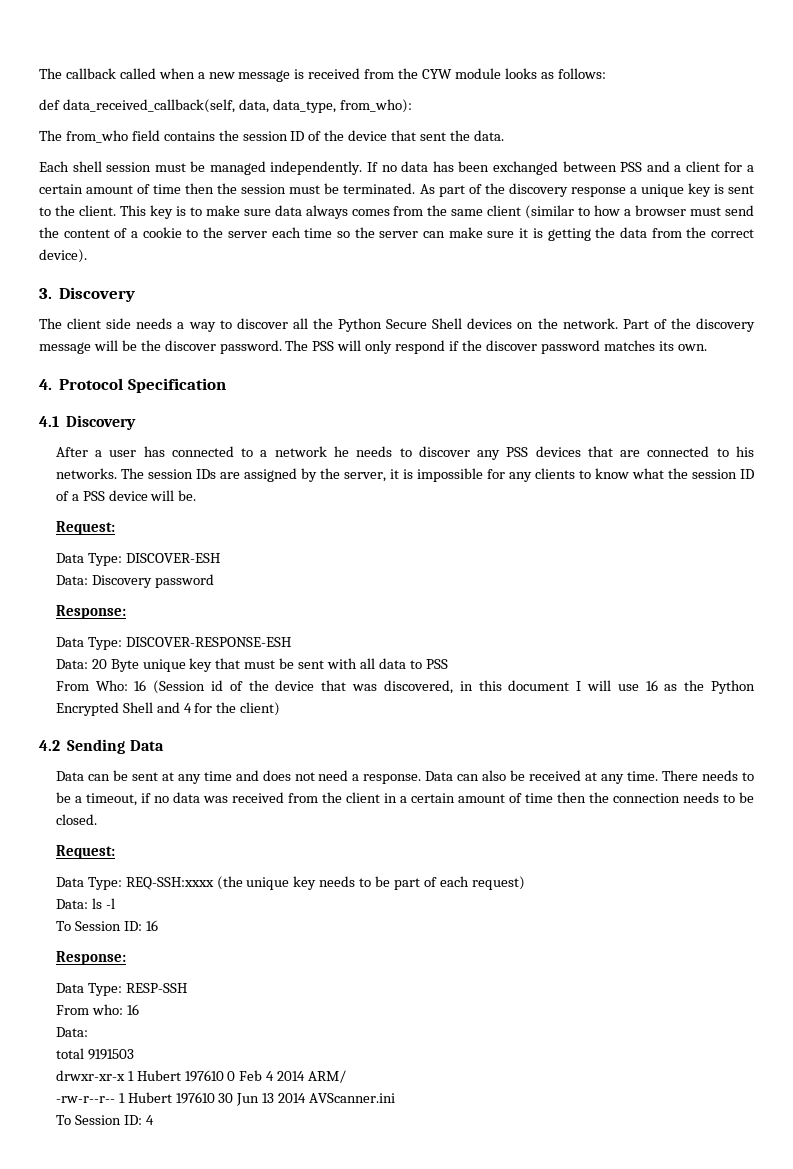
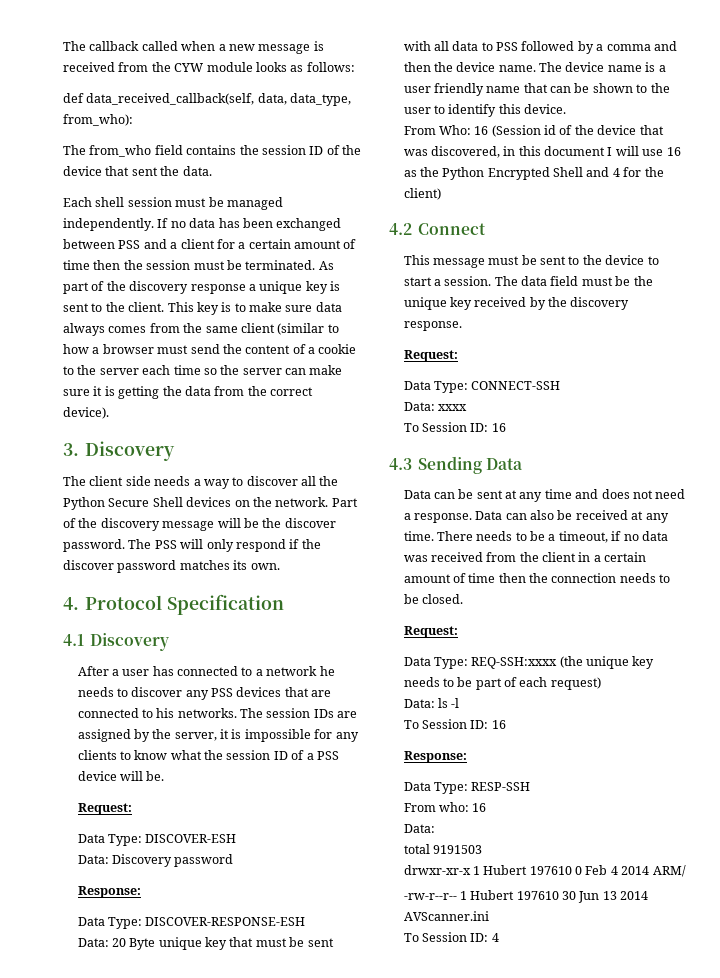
- Data: 20 Byte unique key that must be sent with all data to PSS
+ Data: 20 Byte unique key that must be sent with all data to PSS followed by a comma and then the device name. The device name is a user friendly name that can be shown to the user to identify this device.
- 4.2 Sending Data
+ 4.2 Connect
+ This message must be sent to the device to start a session. The data field must be the unique key received by the discovery response.
+ Request:
+ Data Type: CONNECT-SSH
+ Data: xxxx
+ To Session ID: 16
+ 4.3 Sending Data

